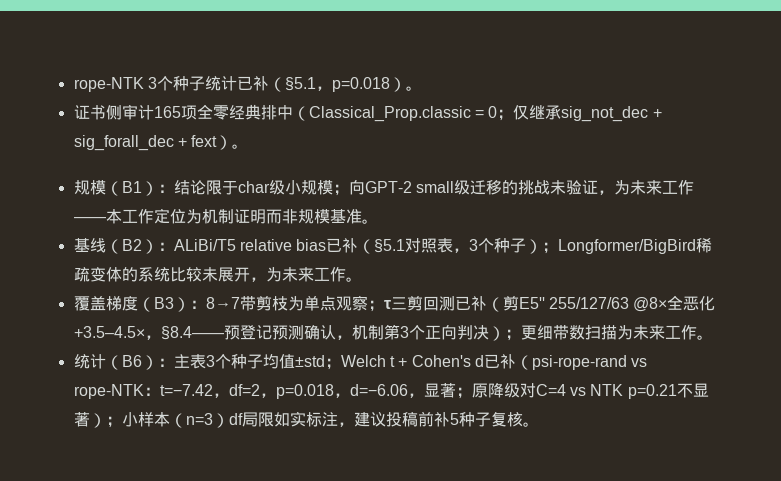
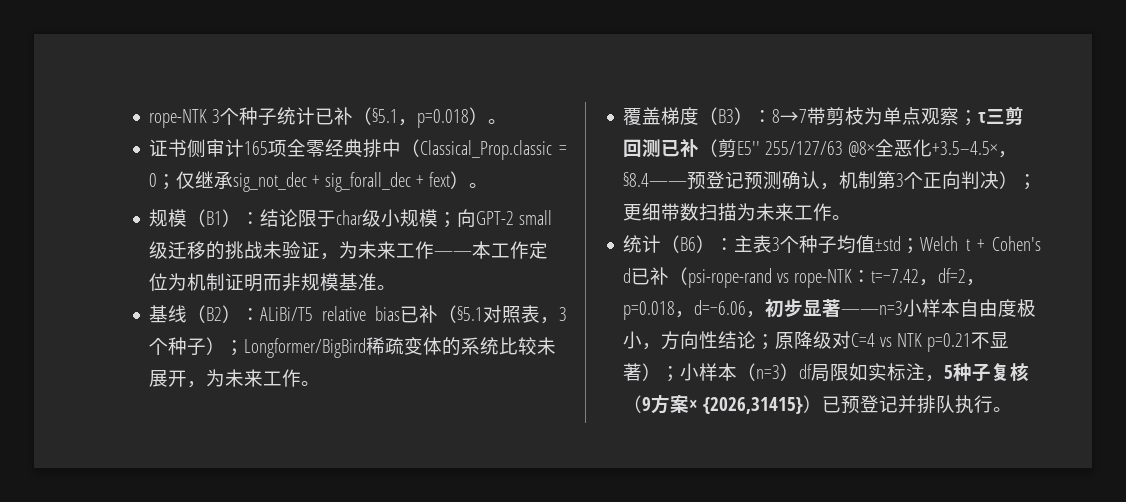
- 统计（B6）：主表3个种子均值±std；Welch t + Cohen's d已补（psi-rope-rand vs rope-NTK：t=−7.42，df=2，p=0.018，d=−6.06，显著；原降级对C=4 vs NTK p=0.21不显著）；小样本（n=3）df局限如实标注，建议投稿前补5种子复核。
+ 统计（B6）：主表3个种子均值±std；Welch t + Cohen's d已补（psi-rope-rand vs rope-NTK：t=−7.42，df=2，p=0.018，d=−6.06，初步显著——n=3小样本自由度极小，方向性结论；原降级对C=4 vs NTK p=0.21不显著）；小样本（n=3）df局限如实标注，5种子复核（9方案× {2026,31415}）已预登记并排队执行。

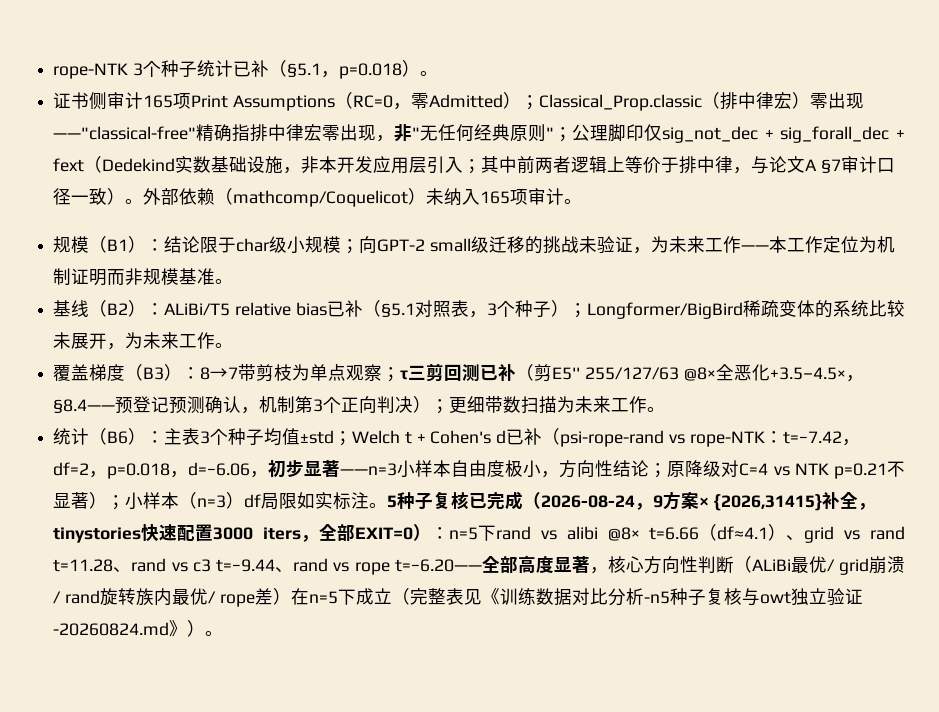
- 证书侧审计165项全零经典排中（Classical_Prop.classic = 0；仅继承sig_not_dec + sig_forall_dec + fext）。
+ 证书侧审计165项Print Assumptions（RC=0，零Admitted）；Classical_Prop.classic（排中律宏）零出现——"classical-free"精确指排中律宏零出现，非"无任何经典原则"；公理脚印仅sig_not_dec + sig_forall_dec + fext（Dedekind实数基础设施，非本开发应用层引入；其中前两者逻辑上等价于排中律，与论文A §7审计口径一致）。外部依赖（mathcomp/Coquelicot）未纳入165项审计。
- 统计（B6）：主表3个种子均值±std；Welch t + Cohen's d已补（psi-rope-rand vs rope-NTK：t=−7.42，df=2，p=0.018，d=−6.06，初步显著——n=3小样本自由度极小，方向性结论；原降级对C=4 vs NTK p=0.21不显著）；小样本（n=3）df局限如实标注，5种子复核（9方案× {2026,31415}）已预登记并排队执行。
+ 统计（B6）：主表3个种子均值±std；Welch t + Cohen's d已补（psi-rope-rand vs rope-NTK：t=−7.42，df=2，p=0.018，d=−6.06，初步显著——n=3小样本自由度极小，方向性结论；原降级对C=4 vs NTK p=0.21不显著）；小样本（n=3）df局限如实标注。5种子复核已完成（2026-08-24，9方案× {2026,31415}补全，tinystories快速配置3000 iters，全部EXIT=0）：n=5下rand vs alibi @8× t=6.66（df≈4.1）、grid vs rand t=11.28、rand vs c3 t=−9.44、rand vs rope t=−6.20——全部高度显著，核心方向性判断（ALiBi最优/ grid崩溃/ rand旋转族内最优/ rope差）在n=5下成立（完整表见《训练数据对比分析-n5种子复核与owt独立验证-20260824.md》）。

